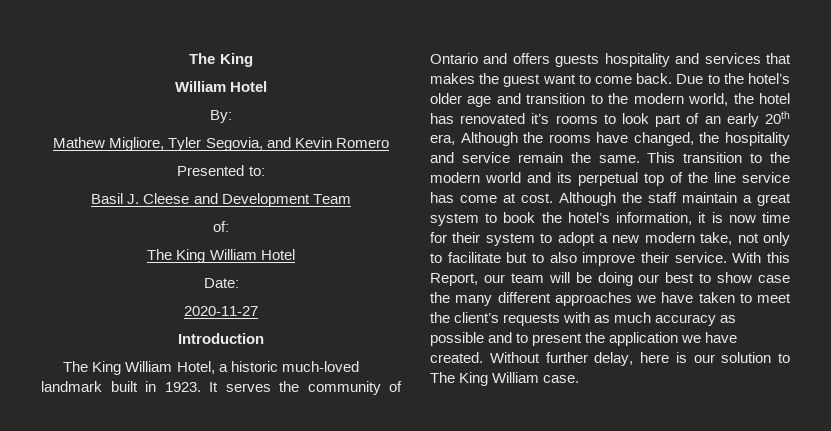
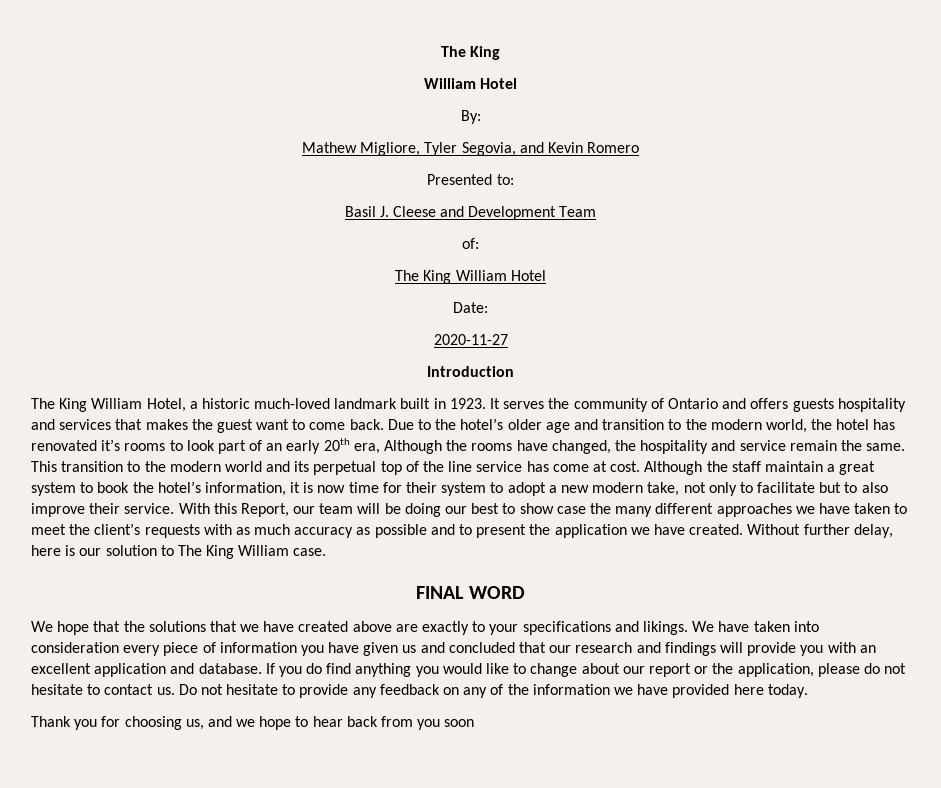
+ FINAL WORD
+ We hope that the solutions that we have created above are exactly to your specifications and likings. We have taken into consideration every piece of information you have given us and concluded that our research and findings will provide you with an excellent application and database. If you do find anything you would like to change about our report or the application, please do not hesitate to contact us. Do not hesitate to provide any feedback on any of the information we have provided here today.
+ Thank you for choosing us, and we hope to hear back from you soon

